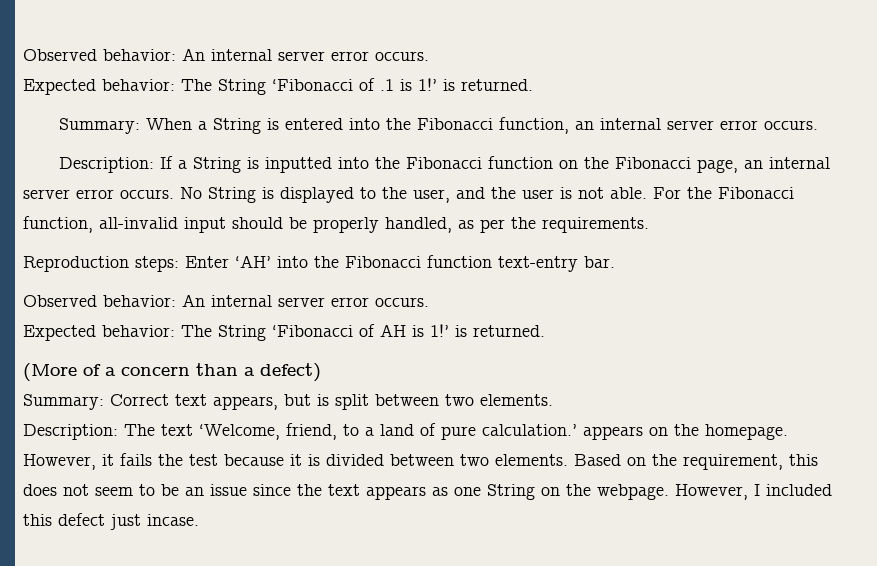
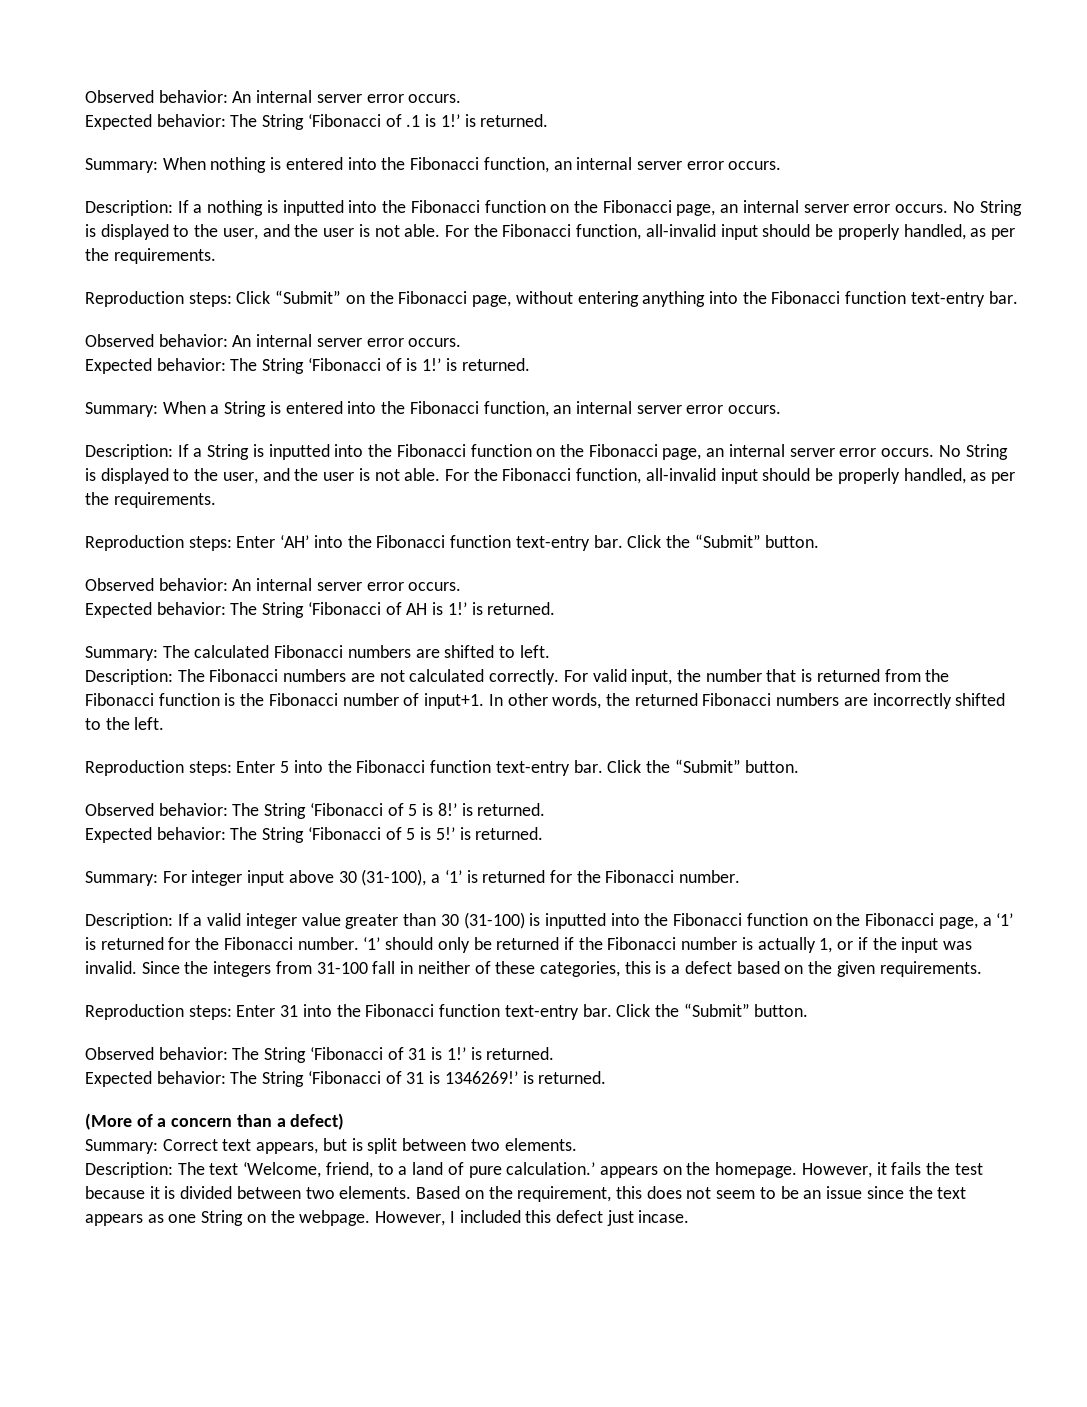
+ Summary: When nothing is entered into the Fibonacci function, an internal server error occurs.
+ Description: If a nothing is inputted into the Fibonacci function on the Fibonacci page, an internal server error occurs. No String is displayed to the user, and the user is not able. For the Fibonacci function, all-invalid input should be properly handled, as per the requirements.
+ Reproduction steps: Click “Submit” on the Fibonacci page, without entering anything into the Fibonacci function text-entry bar.
+ Observed behavior: An internal server error occurs.
+ Expected behavior: The String ‘Fibonacci of is 1!’ is returned.
- Reproduction steps: Enter ‘AH’ into the Fibonacci function text-entry bar.
+ Reproduction steps: Enter ‘AH’ into the Fibonacci function text-entry bar. Click the “Submit” button.
+ Summary: The calculated Fibonacci numbers are shifted to left.
+ Description: The Fibonacci numbers are not calculated correctly. For valid input, the number that is returned from the Fibonacci function is the Fibonacci number of input+1. In other words, the returned Fibonacci numbers are incorrectly shifted to the left.
+ Reproduction steps: Enter 5 into the Fibonacci function text-entry bar. Click the “Submit” button.
+ Observed behavior: The String ‘Fibonacci of 5 is 8!’ is returned.
+ Expected behavior: The String ‘Fibonacci of 5 is 5!’ is returned.
+ Summary: For integer input above 30 (31-100), a ‘1’ is returned for the Fibonacci number.
+ Description: If a valid integer value greater than 30 (31-100) is inputted into the Fibonacci function on the Fibonacci page, a ‘1’ is returned for the Fibonacci number. ‘1’ should only be returned if the Fibonacci number is actually 1, or if the input was invalid. Since the integers from 31-100 fall in neither of these categories, this is a defect based on the given requirements.
+ Reproduction steps: Enter 31 into the Fibonacci function text-entry bar. Click the “Submit” button.
+ Observed behavior: The String ‘Fibonacci of 31 is 1!’ is returned.
+ Expected behavior: The String ‘Fibonacci of 31 is 1346269!’ is returned.

